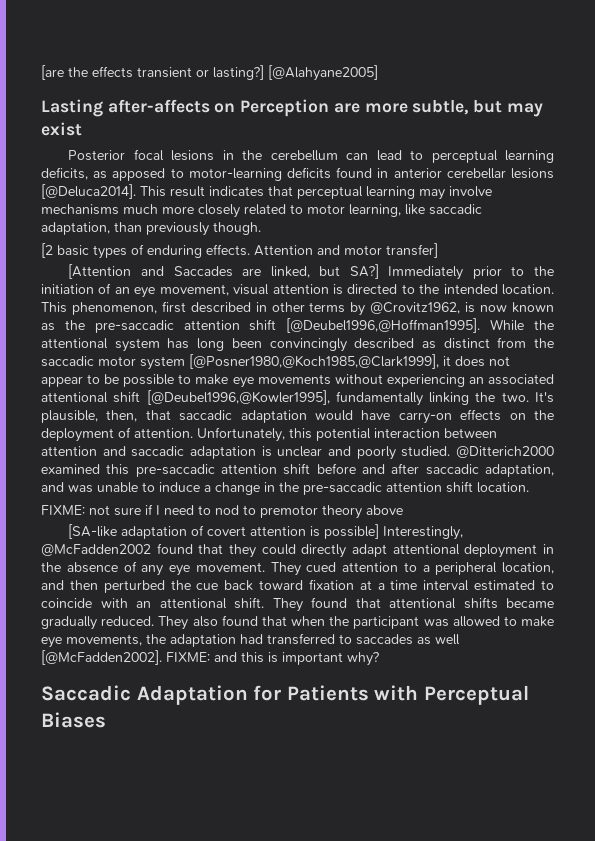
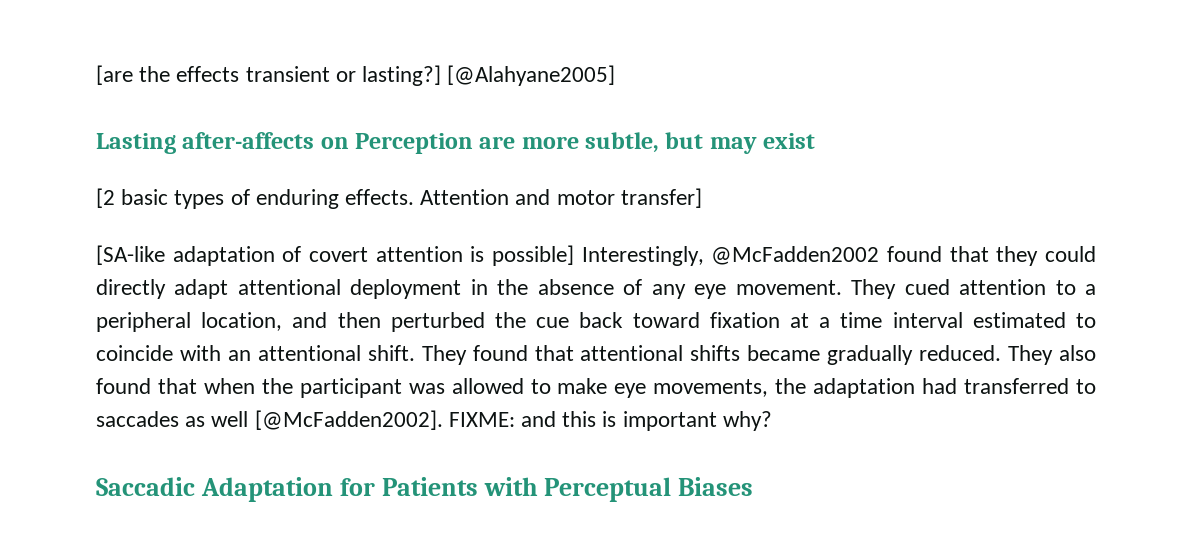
- Posterior focal lesions in the cerebellum can lead to perceptual learning deficits, as apposed to motor-learning deficits found in anterior cerebellar lesions [@Deluca2014]. This result indicates that perceptual learning may involve mechanisms much more closely related to motor learning, like saccadic adaptation, than previously though.
- [Attention and Saccades are linked, but SA?] Immediately prior to the initiation of an eye movement, visual attention is directed to the intended location. This phenomenon, first described in other terms by @Crovitz1962, is now known as the pre-saccadic attention shift [@Deubel1996,@Hoffman1995]. While the attentional system has long been convincingly described as distinct from the saccadic motor system [@Posner1980,@Koch1985,@Clark1999], it does not appear to be possible to make eye movements without experiencing an associated attentional shift [@Deubel1996,@Kowler1995], fundamentally linking the two. It's plausible, then, that saccadic adaptation would have carry-on effects on the deployment of attention. Unfortunately, this potential interaction between attention and saccadic adaptation is unclear and poorly studied. @Ditterich2000 examined this pre-saccadic attention shift before and after saccadic adaptation, and was unable to induce a change in the pre-saccadic attention shift location.
- FIXME: not sure if I need to nod to premotor theory above

